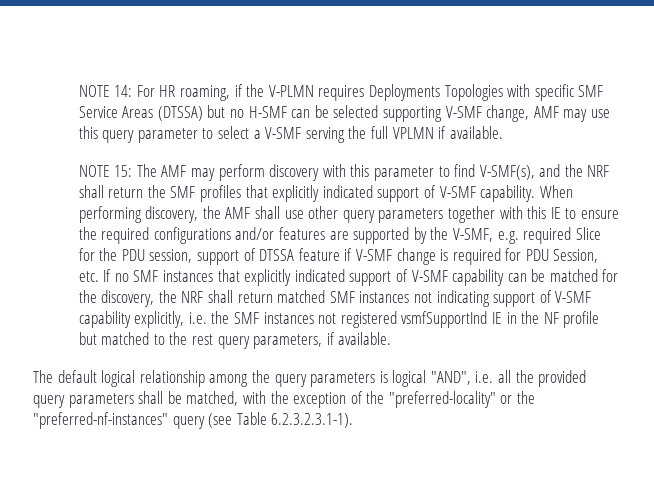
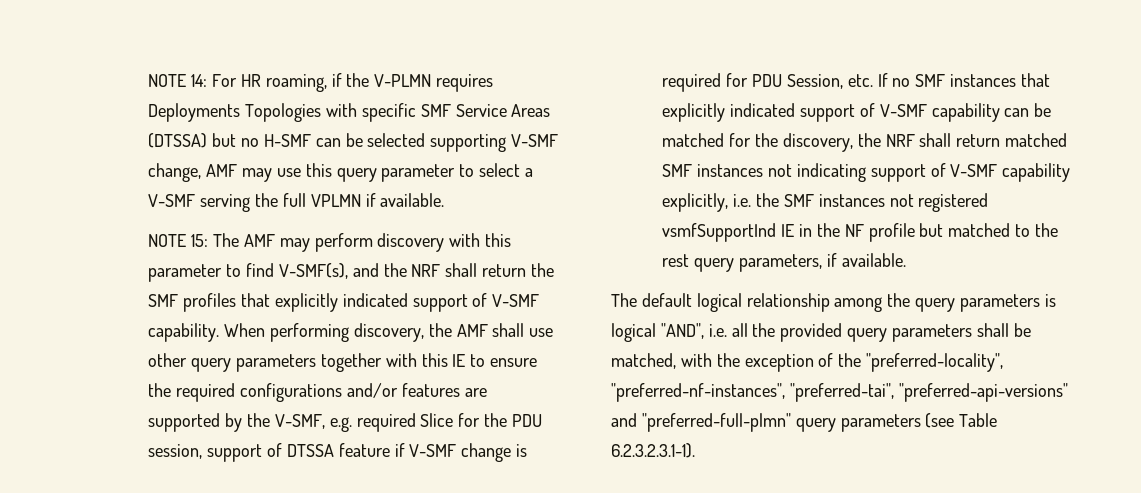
- The default logical relationship among the query parameters is logical "AND", i.e. all the provided query parameters shall be matched, with the exception of the "preferred-locality" or the "preferred-nf-instances" query (see Table 6.2.3.2.3.1-1).
+ The default logical relationship among the query parameters is logical "AND", i.e. all the provided query parameters shall be matched, with the exception of the "preferred-locality", "preferred-nf-instances", "preferred-tai", "preferred-api-versions" and "preferred-full-plmn" query parameters (see Table 6.2.3.2.3.1-1).

